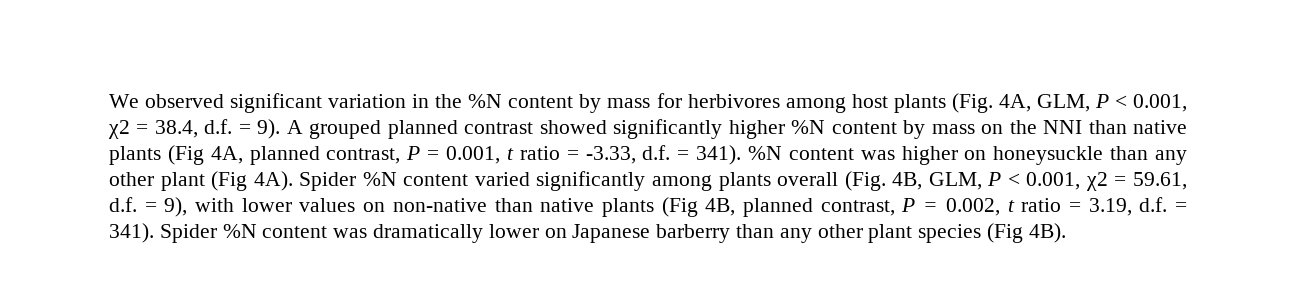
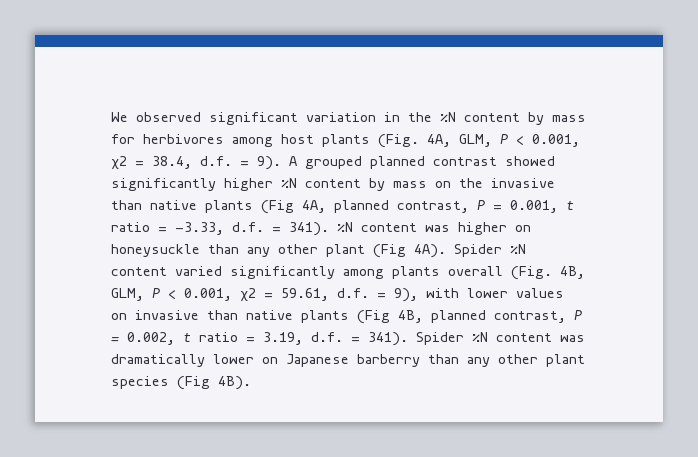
- A grouped planned contrast showed significantly higher %N content by mass on the NNI than native plants (Fig 4A, planned contrast, P = 0.001, t ratio = -3.33, d.f. = 341).
+ A grouped planned contrast showed significantly higher %N content by mass on the invasive than native plants (Fig 4A, planned contrast, P = 0.001, t ratio = -3.33, d.f. = 341).
- Spider %N content varied significantly among plants overall (Fig. 4B, GLM, P < 0.001, χ2 = 59.61, d.f. = 9), with lower values on non-native than native plants (Fig 4B, planned contrast, P = 0.002, t ratio = 3.19, d.f. = 341).
+ Spider %N content varied significantly among plants overall (Fig. 4B, GLM, P < 0.001, χ2 = 59.61, d.f. = 9), with lower values on invasive than native plants (Fig 4B, planned contrast, P = 0.002, t ratio = 3.19, d.f. = 341).

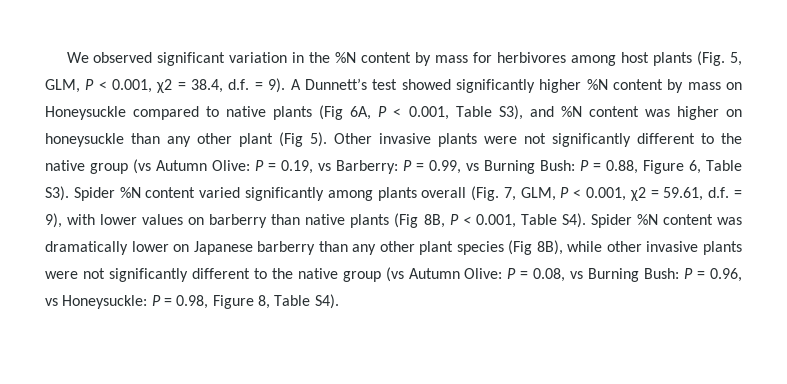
- We observed significant variation in the %N content by mass for herbivores among host plants (Fig. 4A, GLM, P < 0.001, χ2 = 38.4, d.f. = 9).
+ We observed significant variation in the %N content by mass for herbivores among host plants (Fig. 5, GLM, P < 0.001, χ2 = 38.4, d.f. = 9).
- A grouped planned contrast showed significantly higher %N content by mass on the invasive than native plants (Fig 4A, planned contrast, P = 0.001, t ratio = -3.33, d.f. = 341). %N content was higher on honeysuckle than any other plant (Fig 4A). Spider %N content varied significantly among plants overall (Fig. 4B, GLM, P < 0.001, χ2 = 59.61, d.f. = 9), with lower values on invasive than native plants (Fig 4B, planned contrast, P = 0.002, t ratio = 3.19, d.f. = 341). Spider %N content was dramatically lower on Japanese barberry than any other plant species (Fig 4B).
+ A Dunnett’s test showed significantly higher %N content by mass on Honeysuckle compared to native plants (Fig 6A, P < 0.001, Table S3), and %N content was higher on honeysuckle than any other plant (Fig 5). Other invasive plants were not significantly different to the native group (vs Autumn Olive: P = 0.19, vs Barberry: P = 0.99, vs Burning Bush: P = 0.88, Figure 6, Table S3). Spider %N content varied significantly among plants overall (Fig. 7, GLM, P < 0.001, χ2 = 59.61, d.f. = 9), with lower values on barberry than native plants (Fig 8B, P < 0.001, Table S4). Spider %N content was dramatically lower on Japanese barberry than any other plant species (Fig 8B), while other invasive plants were not significantly different to the native group (vs Autumn Olive: P = 0.08, vs Burning Bush: P = 0.96, vs Honeysuckle: P = 0.98, Figure 8, Table S4).

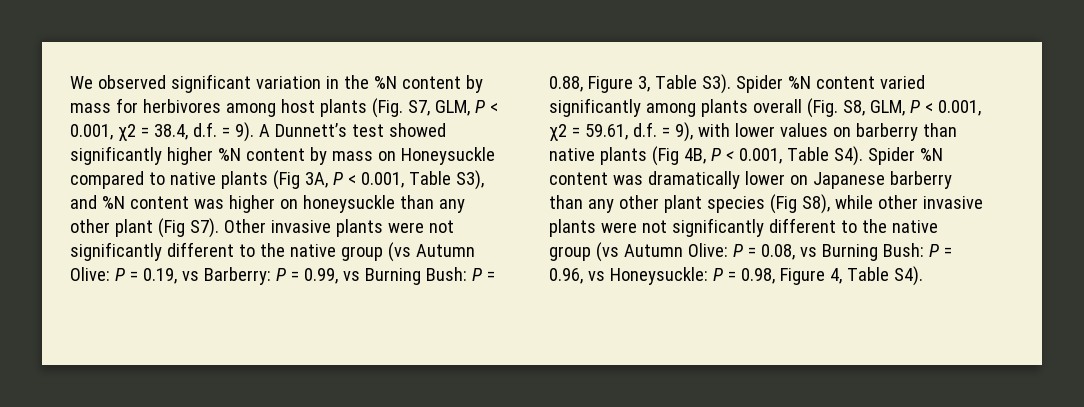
- We observed significant variation in the %N content by mass for herbivores among host plants (Fig. 5, GLM, P < 0.001, χ2 = 38.4, d.f. = 9).
+ We observed significant variation in the %N content by mass for herbivores among host plants (Fig. S7, GLM, P < 0.001, χ2 = 38.4, d.f. = 9).
- A Dunnett’s test showed significantly higher %N content by mass on Honeysuckle compared to native plants (Fig 6A, P < 0.001, Table S3), and %N content was higher on honeysuckle than any other plant (Fig 5). Other invasive plants were not significantly different to the native group (vs Autumn Olive:
+ A Dunnett’s test showed significantly higher %N content by mass on Honeysuckle compared to native plants (Fig 3A, P < 0.001, Table S3), and %N content was higher on honeysuckle than any other plant (Fig S7). Other invasive plants were not significantly different to the native group (vs Autumn Olive:
- P = 0.88, Figure 6, Table S3). Spider %N content varied significantly among plants overall (Fig. 7, GLM, P < 0.001, χ2 = 59.61, d.f. = 9), with lower values on barberry than native plants (Fig 8B, P < 0.001, Table S4). Spider %N content was dramatically lower on Japanese barberry than any other plant species (Fig 8B), while other invasive plants were not significantly different to the native group (vs Autumn Olive:
+ P = 0.88, Figure 3, Table S3). Spider %N content varied significantly among plants overall (Fig. S8, GLM, P < 0.001, χ2 = 59.61, d.f. = 9), with lower values on barberry than native plants (Fig 4B, P < 0.001, Table S4). Spider %N content was dramatically lower on Japanese barberry than any other plant species (Fig S8), while other invasive plants were not significantly different to the native group (vs Autumn Olive:
- P = 0.98, Figure 8, Table S4).
+ P = 0.98, Figure 4, Table S4).

